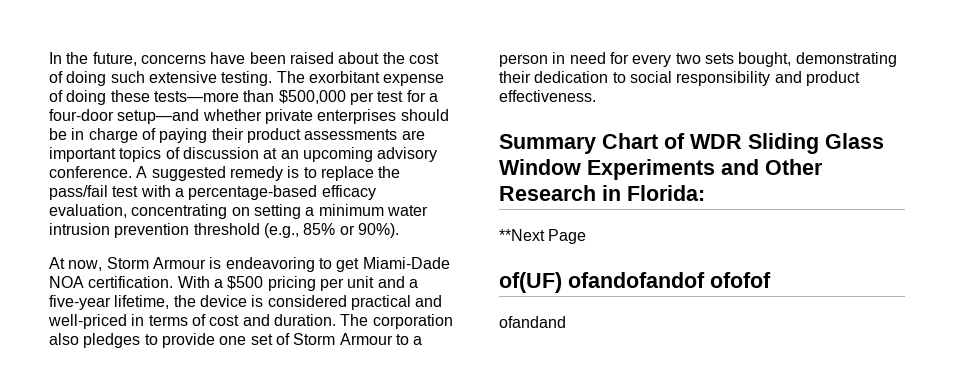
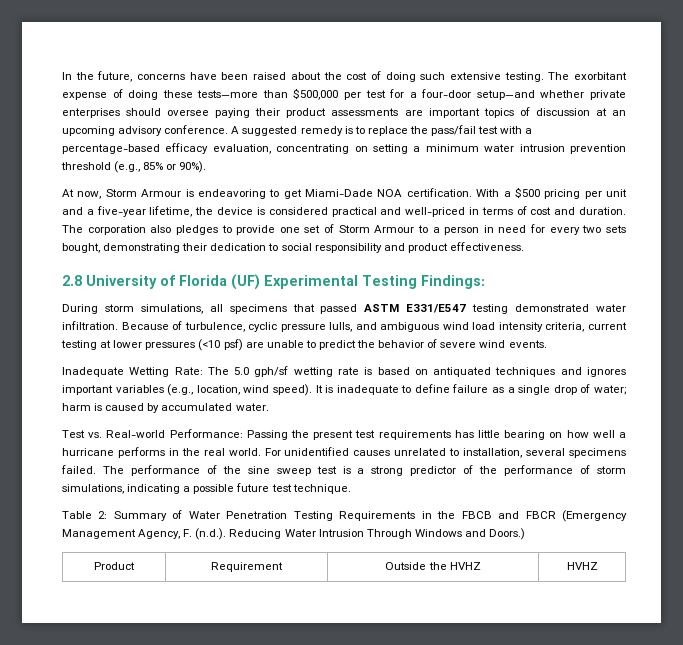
- The exorbitant expense of doing these tests—more than $500,000 per test for a four-door setup—and whether private enterprises should be in charge of paying their product assessments are important topics of discussion at an upcoming advisory conference.
+ The exorbitant expense of doing these tests—more than $500,000 per test for a four-door setup—and whether private enterprises should oversee paying their product assessments are important topics of discussion at an upcoming advisory conference.
- Summary Chart of WDR Sliding Glass Window Experiments and Other Research in Florida:
- **Next Page
- of(UF) ofandofandof ofofof
- ofandand
+ 2.8 University of Florida (UF) Experimental Testing Findings:
+ During storm simulations, all specimens that passed ASTM E331/E547 testing demonstrated water infiltration. Because of turbulence, cyclic pressure lulls, and ambiguous wind load intensity criteria, current testing at lower pressures (<10 psf) are unable to predict the behavior of severe wind events.
+ Inadequate Wetting Rate: The 5.0 gph/sf wetting rate is based on antiquated techniques and ignores important variables (e.g., location, wind speed). It is inadequate to define failure as a single drop of water; harm is caused by accumulated water.
+ Test vs. Real-world Performance: Passing the present test requirements has little bearing on how well a hurricane performs in the real world. For unidentified causes unrelated to installation, several specimens failed. The performance of the sine sweep test is a strong predictor of the performance of storm simulations, indicating a possible future test technique.
+ Table 2: Summary of Water Penetration Testing Requirements in the FBCB and FBCR (Emergency Management Agency, F. (n.d.). Reducing Water Intrusion Through Windows and Doors.)
+ Product | Requirement | Outside the HVHZ | HVHZ

